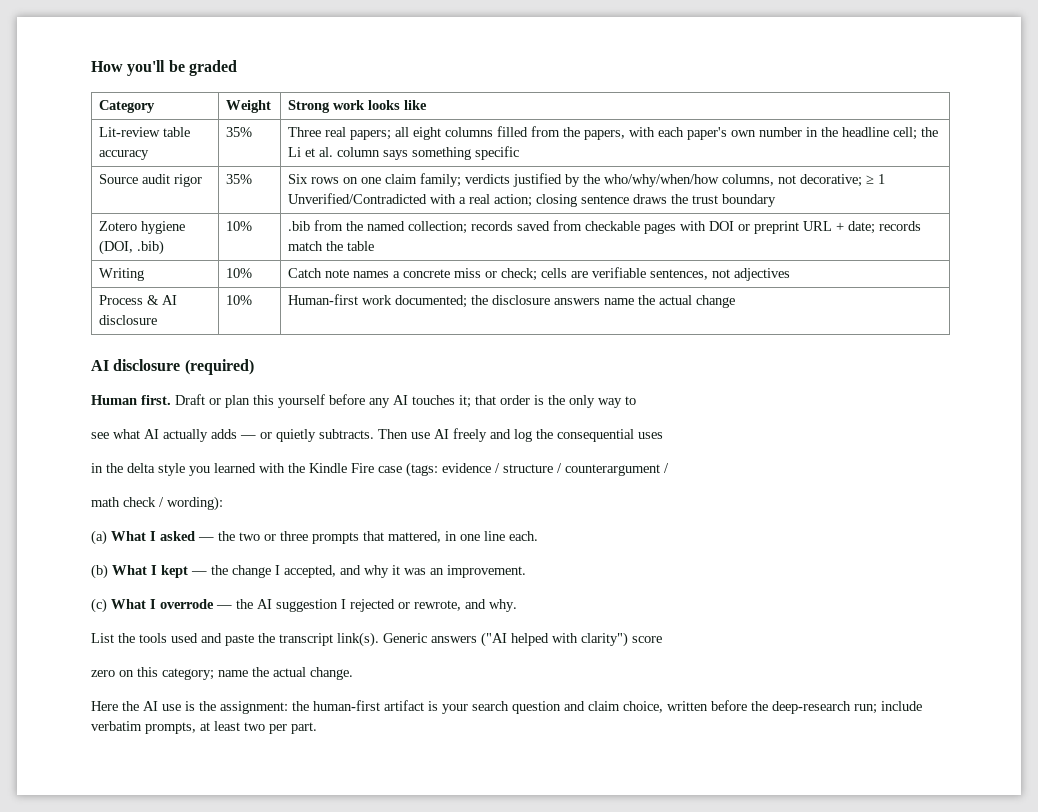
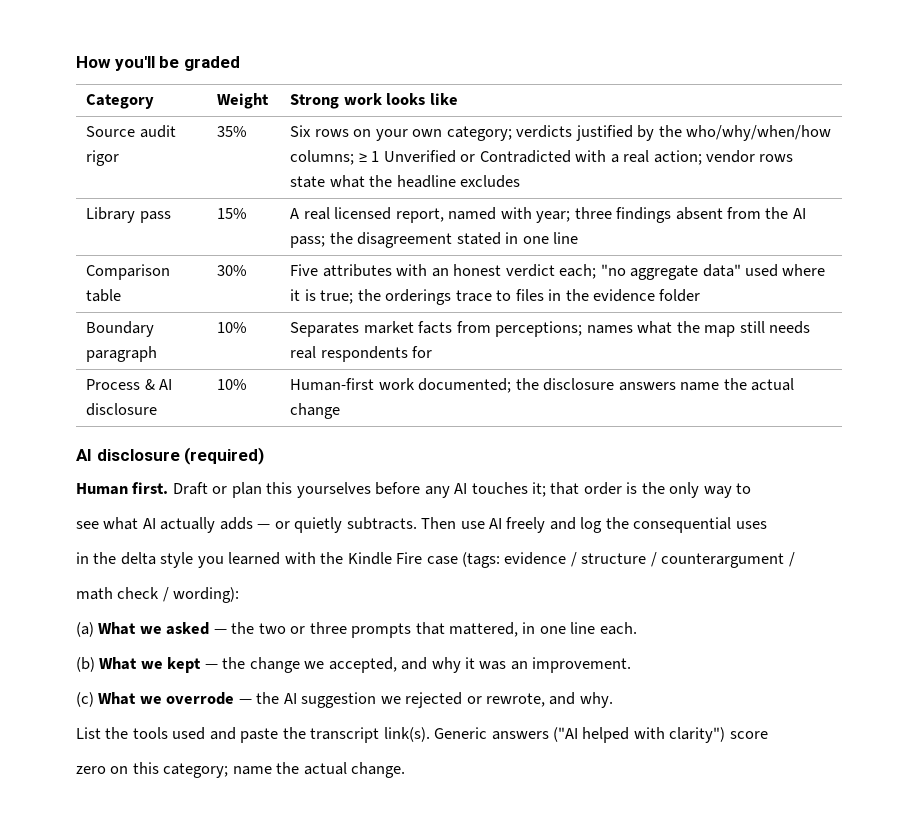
- Lit-review table accuracy | 35% | Three real papers; all eight columns filled from the papers, with each paper's own number in the headline cell; the Li et al. column says something specific
- Source audit rigor | 35% | Six rows on one claim family; verdicts justified by the who/why/when/how columns, not decorative; ≥ 1 Unverified/Contradicted with a real action; closing sentence draws the trust boundary
- Zotero hygiene (DOI, .bib) | 10% | .bib from the named collection; records saved from checkable pages with DOI or preprint URL + date; records match the table
- Writing | 10% | Catch note names a concrete miss or check; cells are verifiable sentences, not adjectives
+ Source audit rigor | 35% | Six rows on your own category; verdicts justified by the who/why/when/how columns; ≥ 1 Unverified or Contradicted with a real action; vendor rows state what the headline excludes
+ Library pass | 15% | A real licensed report, named with year; three findings absent from the AI pass; the disagreement stated in one line
+ Comparison table | 30% | Five attributes with an honest verdict each; "no aggregate data" used where it is true; the orderings trace to files in the evidence folder
+ Boundary paragraph | 10% | Separates market facts from perceptions; names what the map still needs real respondents for
- Draft or plan this yourself before any AI touches it; that order is the only way to
+ Draft or plan this yourselves before any AI touches it; that order is the only way to
- (a) What I asked — the two or three prompts that mattered, in one line each.
+ (a) What we asked — the two or three prompts that mattered, in one line each.
- (b) What I kept — the change I accepted, and why it was an improvement.
+ (b) What we kept — the change we accepted, and why it was an improvement.
- (c) What I overrode — the AI suggestion I rejected or rewrote, and why.
+ (c) What we overrode — the AI suggestion we rejected or rewrote, and why.
- Here the AI use is the assignment: the human-first artifact is your search question and claim choice, written before the deep-research run; include verbatim prompts, at least two per part.

